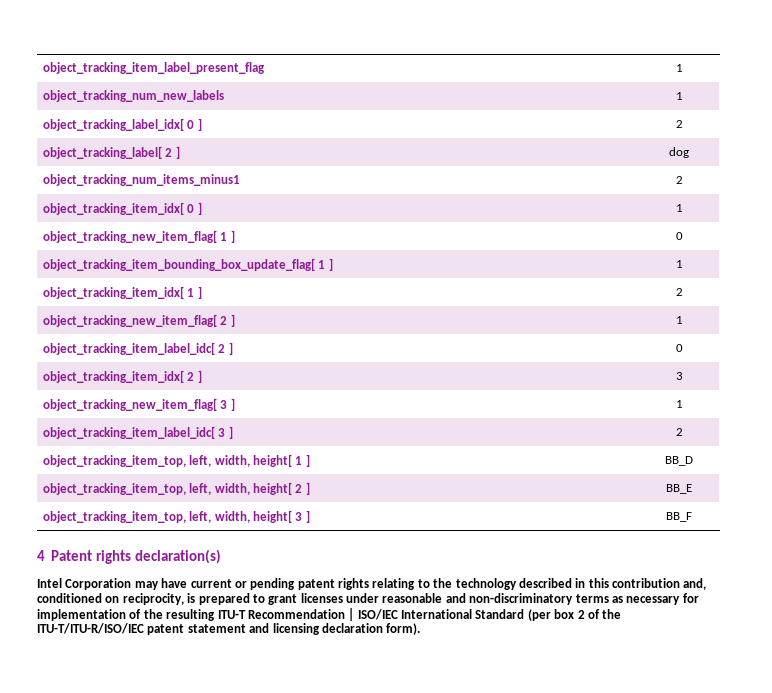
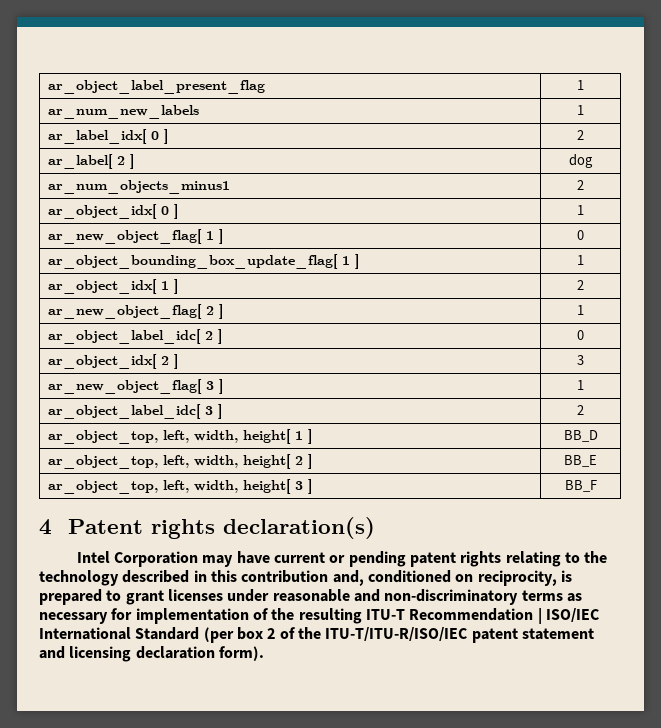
- object_tracking_item_label_present_flag | 1
- object_tracking_num_new_labels | 1
- object_tracking_label_idx[ 0 ] | 2
+ ar_object_label_present_flag | 1
+ ar_num_new_labels | 1
+ ar_label_idx[ 0 ] | 2
- object_tracking_label[ 2 ] | dog
+ ar_label[ 2 ] | dog
- object_tracking_num_items_minus1 | 2
- object_tracking_item_idx[ 0 ] | 1
+ ar_num_objects_minus1 | 2
+ ar_object_idx[ 0 ] | 1
- object_tracking_new_item_flag[ 1 ] | 0
+ ar_new_object_flag[ 1 ] | 0
- object_tracking_item_bounding_box_update_flag[ 1 ] | 1
+ ar_object_bounding_box_update_flag[ 1 ] | 1
- object_tracking_item_idx[ 1 ] | 2
+ ar_object_idx[ 1 ] | 2
- object_tracking_new_item_flag[ 2 ] | 1
+ ar_new_object_flag[ 2 ] | 1
- object_tracking_item_label_idc[ 2 ] | 0
+ ar_object_label_idc[ 2 ] | 0
- object_tracking_item_idx[ 2 ] | 3
+ ar_object_idx[ 2 ] | 3
- object_tracking_new_item_flag[ 3 ] | 1
+ ar_new_object_flag[ 3 ] | 1
- object_tracking_item_label_idc[ 3 ] | 2
+ ar_object_label_idc[ 3 ] | 2
- object_tracking_item_top, left, width, height[ 1 ] | BB_D
+ ar_object_top, left, width, height[ 1 ] | BB_D
- object_tracking_item_top, left, width, height[ 2 ] | BB_E
+ ar_object_top, left, width, height[ 2 ] | BB_E
- object_tracking_item_top, left, width, height[ 3 ] | BB_F
+ ar_object_top, left, width, height[ 3 ] | BB_F

